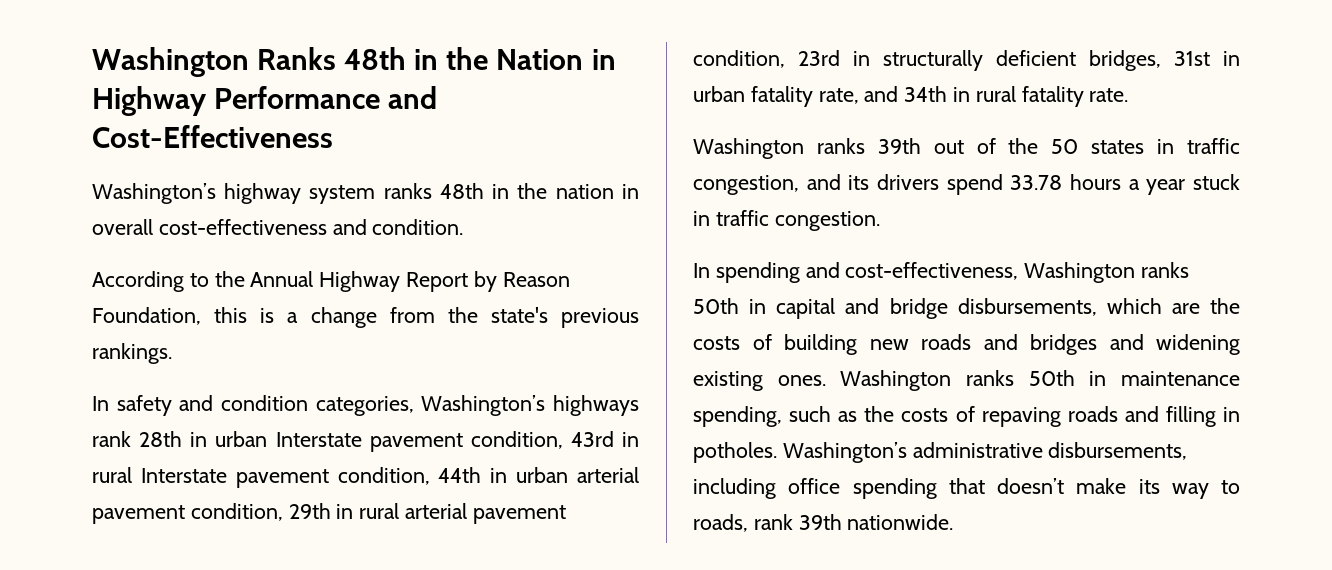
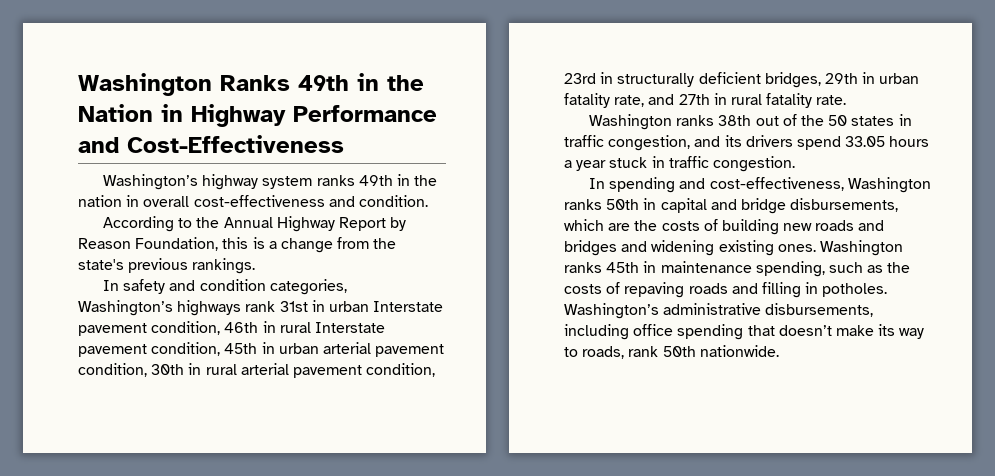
- Washington Ranks 48th in the Nation in Highway Performance and Cost-Effectiveness
+ Washington Ranks 49th in the Nation in Highway Performance and Cost-Effectiveness
- Washington’s highway system ranks 48th in the nation in overall cost-effectiveness and condition.
+ Washington’s highway system ranks 49th in the nation in overall cost-effectiveness and condition.
- In safety and condition categories, Washington’s highways rank 28th in urban Interstate pavement condition, 43rd in rural Interstate pavement condition, 44th in urban arterial pavement condition, 29th in rural arterial pavement condition, 23rd in structurally deficient bridges, 31st in urban fatality rate, and 34th in rural fatality rate.
+ In safety and condition categories, Washington’s highways rank 31st in urban Interstate pavement condition, 46th in rural Interstate pavement condition, 45th in urban arterial pavement condition, 30th in rural arterial pavement condition, 23rd in structurally deficient bridges, 29th in urban fatality rate, and 27th in rural fatality rate.
- Washington ranks 39th out of the 50 states in traffic congestion, and its drivers spend 33.78 hours a year stuck in traffic congestion.
+ Washington ranks 38th out of the 50 states in traffic congestion, and its drivers spend 33.05 hours a year stuck in traffic congestion.
- Washington ranks 50th in maintenance spending, such as the costs of repaving roads and filling in potholes.
+ Washington ranks 45th in maintenance spending, such as the costs of repaving roads and filling in potholes.
- Washington’s administrative disbursements, including office spending that doesn’t make its way to roads, rank 39th nationwide.
+ Washington’s administrative disbursements, including office spending that doesn’t make its way to roads, rank 50th nationwide.

